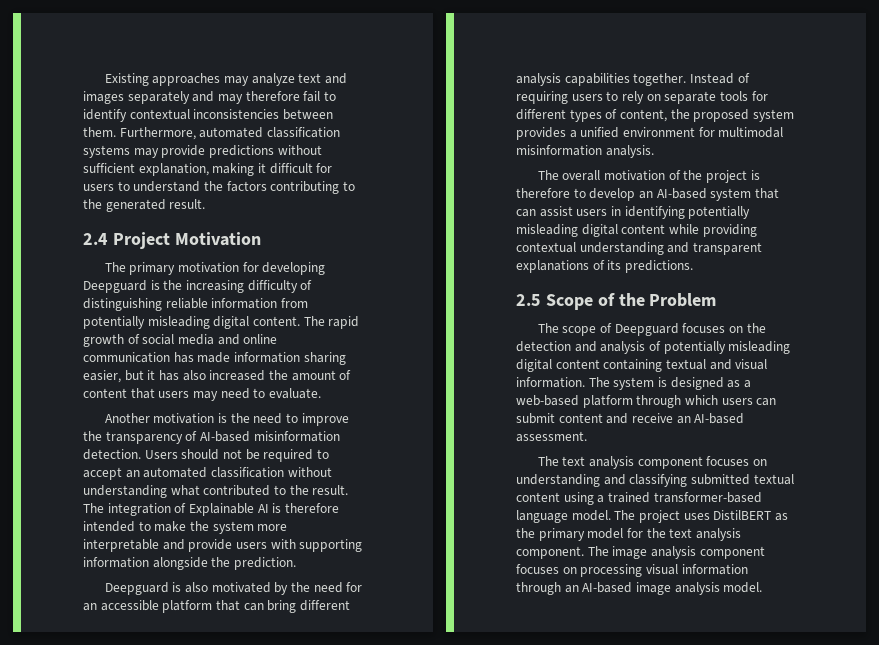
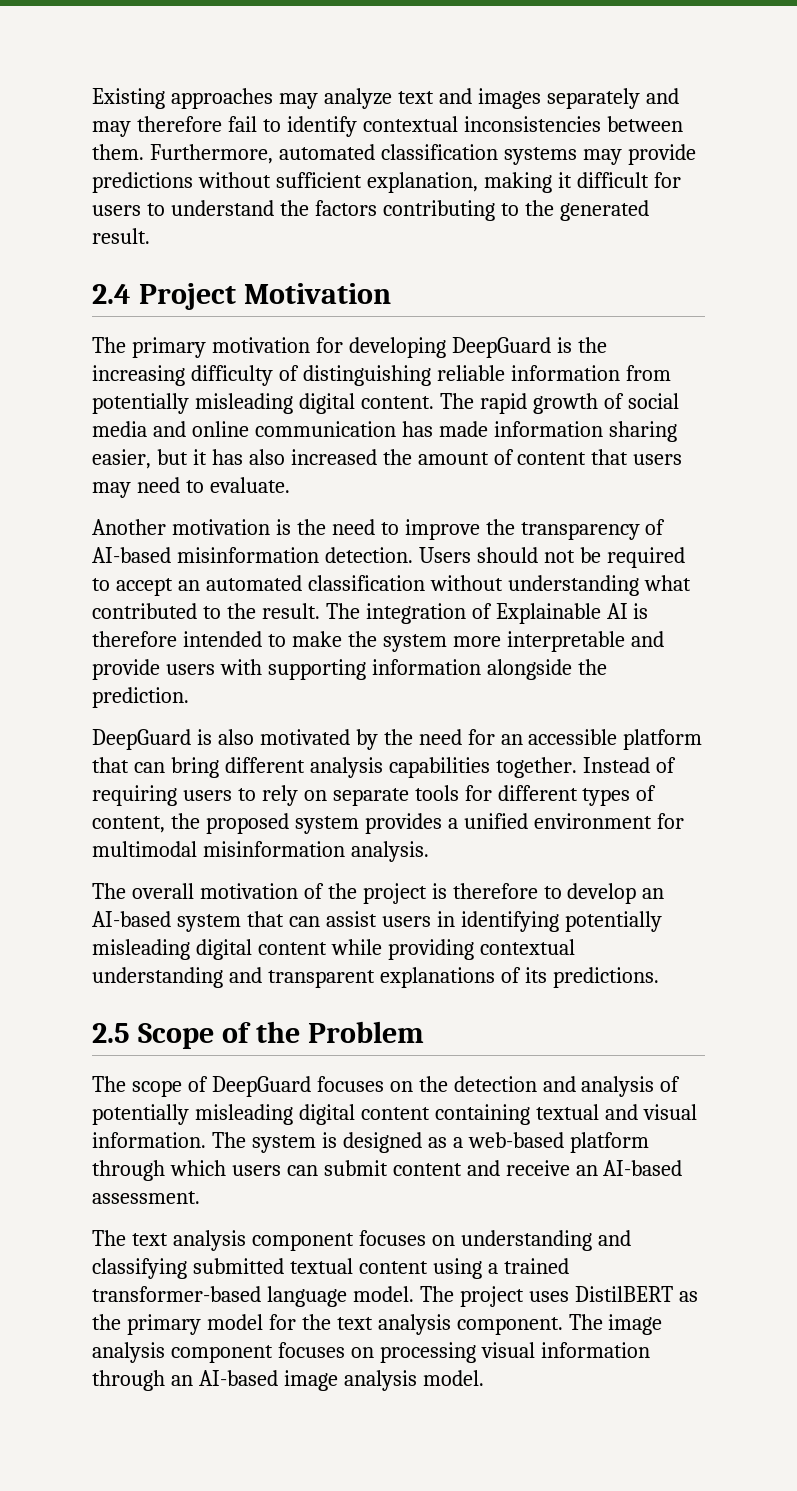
- The primary motivation for developing Deepguard is the increasing difficulty of distinguishing reliable information from potentially misleading digital content.
+ The primary motivation for developing DeepGuard is the increasing difficulty of distinguishing reliable information from potentially misleading digital content.
- Deepguard is also motivated by the need for an accessible platform that can bring different analysis capabilities together.
+ DeepGuard is also motivated by the need for an accessible platform that can bring different analysis capabilities together.
- The scope of Deepguard focuses on the detection and analysis of potentially misleading digital content containing textual and visual information.
+ The scope of DeepGuard focuses on the detection and analysis of potentially misleading digital content containing textual and visual information.

